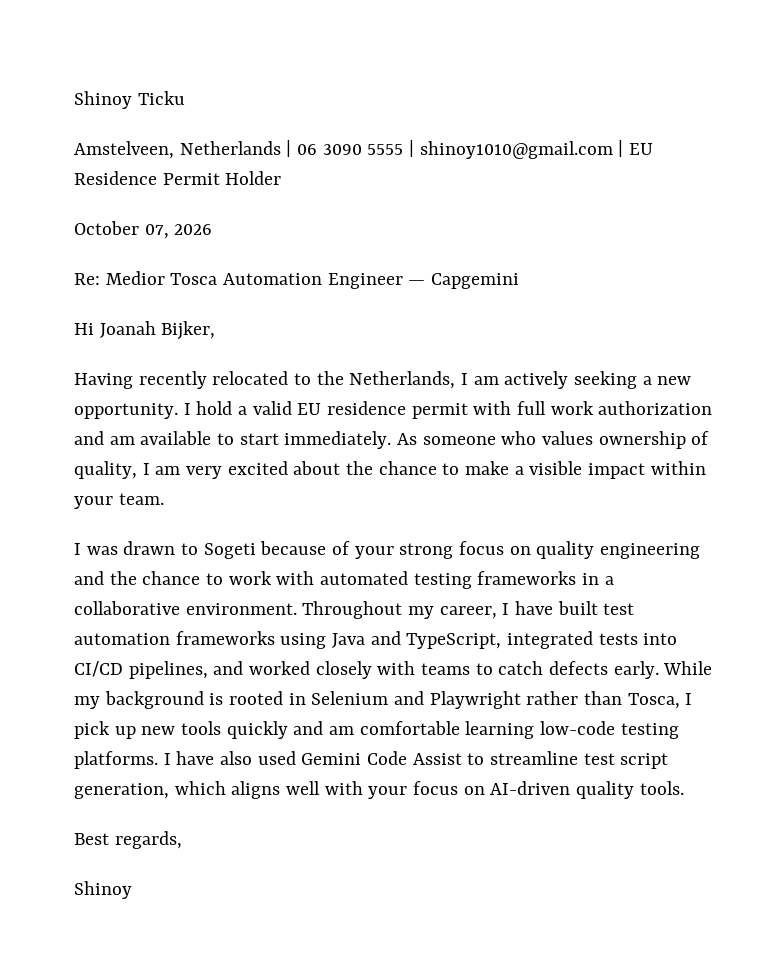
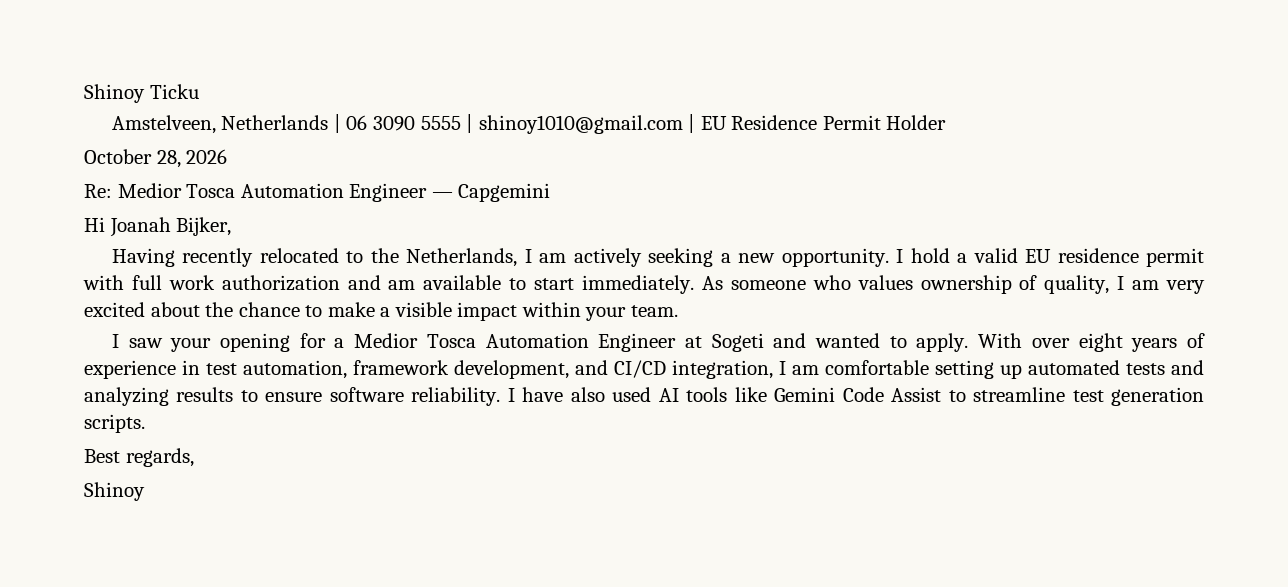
- October 07, 2026
+ October 28, 2026
- I was drawn to Sogeti because of your strong focus on quality engineering and the chance to work with automated testing frameworks in a collaborative environment. Throughout my career, I have built test automation frameworks using Java and TypeScript, integrated tests into CI/CD pipelines, and worked closely with teams to catch defects early. While my background is rooted in Selenium and Playwright rather than Tosca, I pick up new tools quickly and am comfortable learning low-code testing platforms.
+ I saw your opening for a Medior Tosca Automation Engineer at Sogeti and wanted to apply. With over eight years of experience in test automation, framework development, and CI/CD integration, I am comfortable setting up automated tests and analyzing results to ensure software reliability.
- I have also used Gemini Code Assist to streamline test script generation, which aligns well with your focus on AI-driven quality tools.
+ I have also used AI tools like Gemini Code Assist to streamline test generation scripts.

